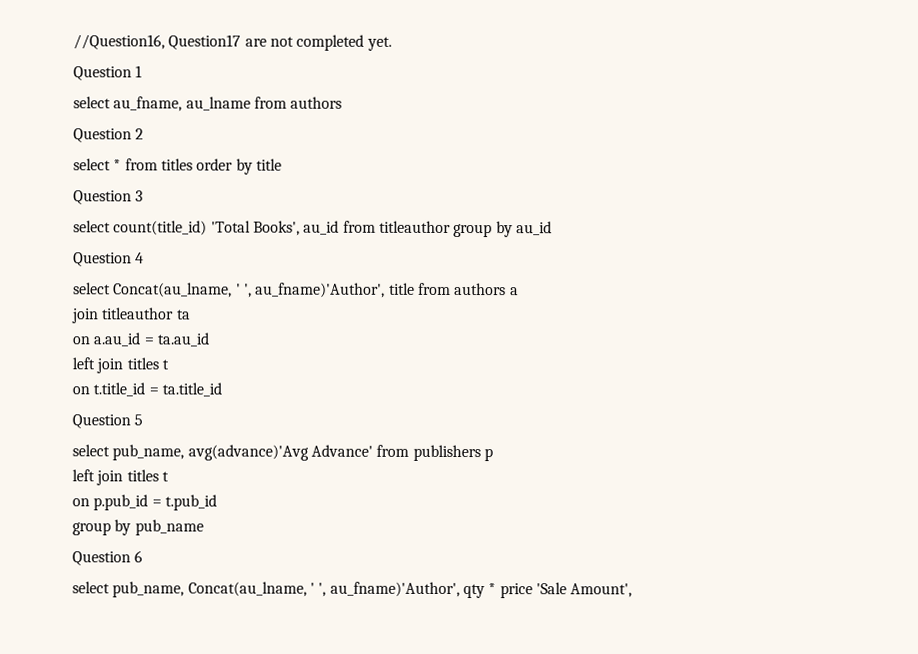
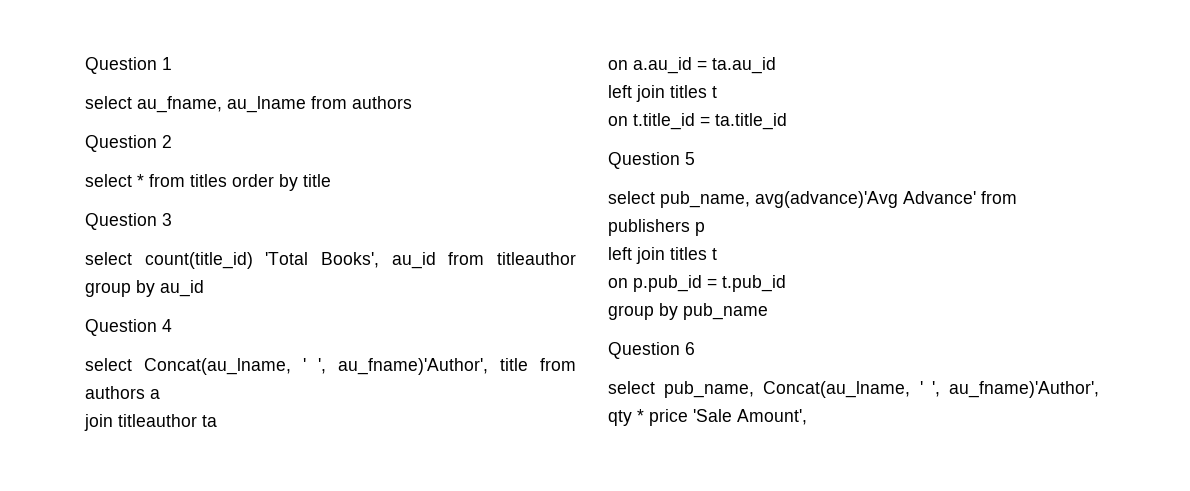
- //Question16, Question17 are not completed yet.

